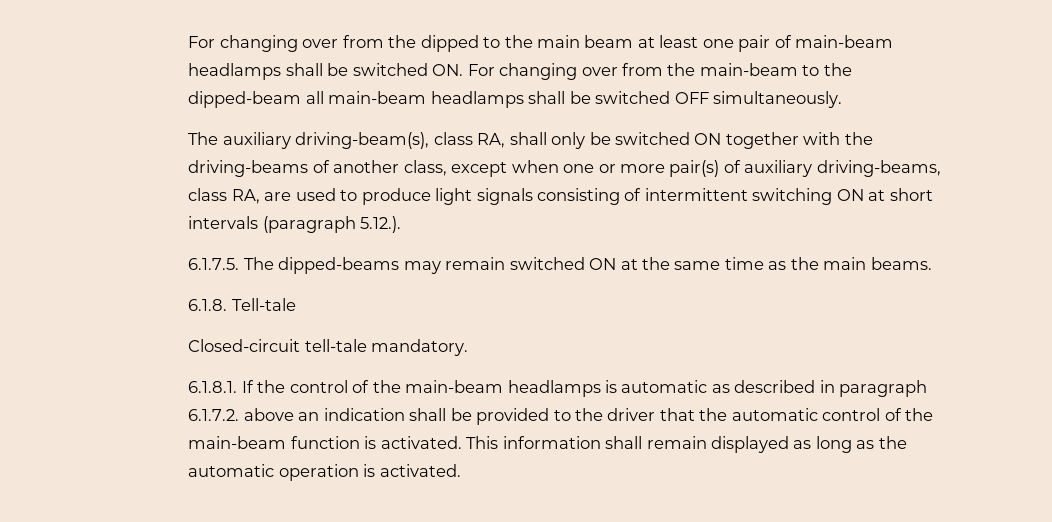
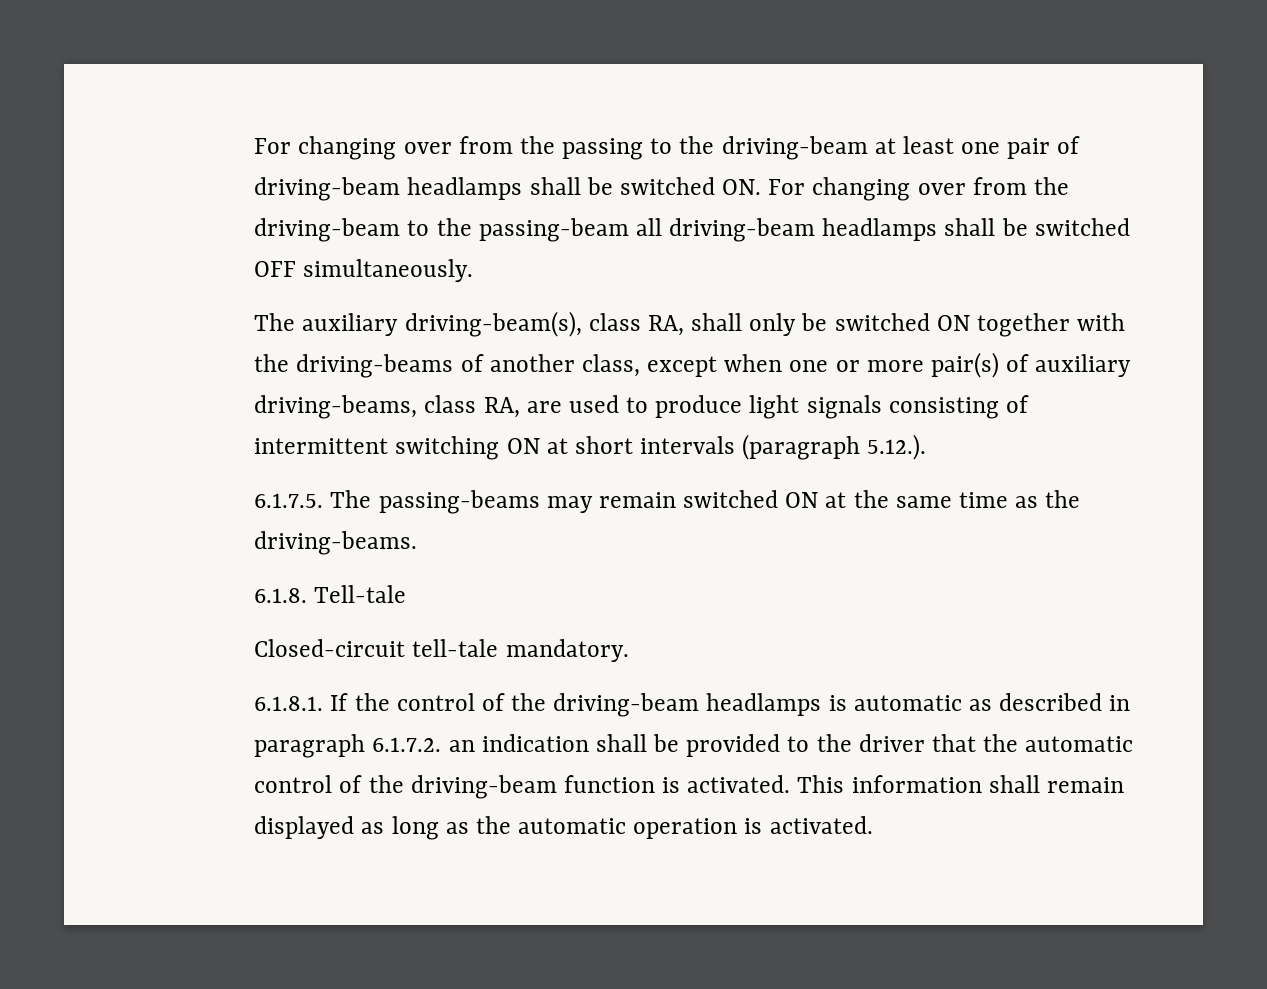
- For changing over from the dipped to the main beam at least one pair of main-beam headlamps shall be switched ON. For changing over from the main-beam to the dipped-beam all main-beam headlamps shall be switched OFF simultaneously.
+ For changing over from the passing to the driving-beam at least one pair of driving-beam headlamps shall be switched ON. For changing over from the driving-beam to the passing-beam all driving-beam headlamps shall be switched OFF simultaneously.
- 6.1.7.5. The dipped-beams may remain switched ON at the same time as the main beams.
+ 6.1.7.5. The passing-beams may remain switched ON at the same time as the driving-beams.
- 6.1.8.1. If the control of the main-beam headlamps is automatic as described in paragraph 6.1.7.2. above an indication shall be provided to the driver that the automatic control of the main-beam function is activated.
+ 6.1.8.1. If the control of the driving-beam headlamps is automatic as described in paragraph 6.1.7.2. an indication shall be provided to the driver that the automatic control of the driving-beam function is activated.

